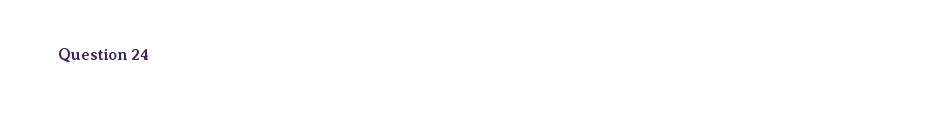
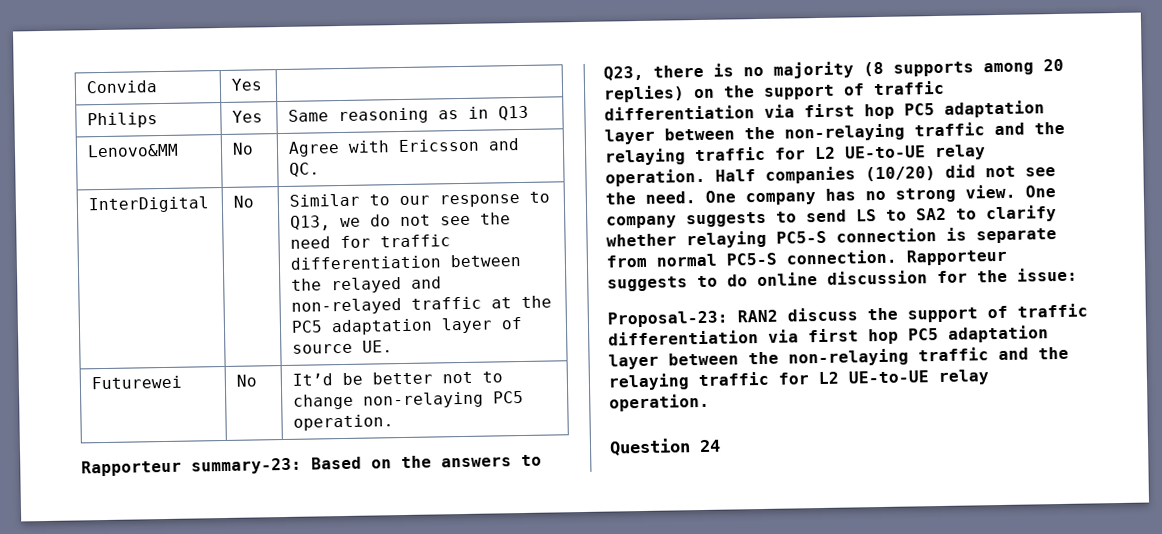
+ Convida | Yes |
+ Philips | Yes | Same reasoning as in Q13
+ Lenovo&MM | No | Agree with Ericsson and QC.
+ InterDigital | No | Similar to our response to Q13, we do not see the need for traffic differentiation between the relayed and non-relayed traffic at the PC5 adaptation layer of source UE.
+ Futurewei | No | It’d be better not to change non-relaying PC5 operation.
+ Rapporteur summary-23: Based on the answers to Q23, there is no majority (8 supports among 20 replies) on the support of traffic differentiation via first hop PC5 adaptation layer between the non-relaying traffic and the relaying traffic for L2 UE-to-UE relay operation. Half companies (10/20) did not see the need. One company has no strong view. One company suggests to send LS to SA2 to clarify whether relaying PC5-S connection is separate from normal PC5-S connection. Rapporteur suggests to do online discussion for the issue:
+ Proposal-23: RAN2 discuss the support of traffic differentiation via first hop PC5 adaptation layer between the non-relaying traffic and the relaying traffic for L2 UE-to-UE relay operation.

